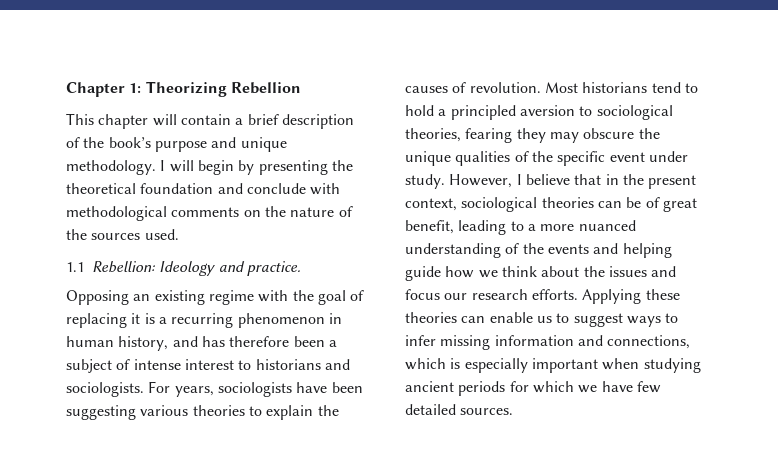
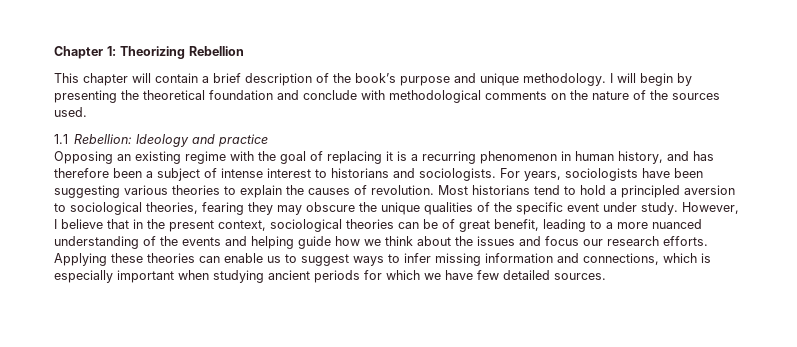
- 1.1 Rebellion: Ideology and practice.
+ 1.1 Rebellion: Ideology and practice

